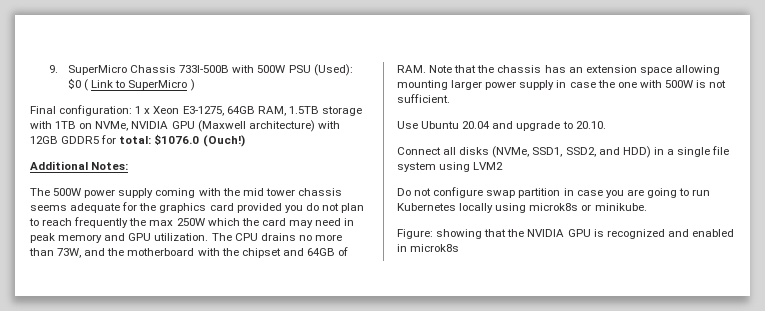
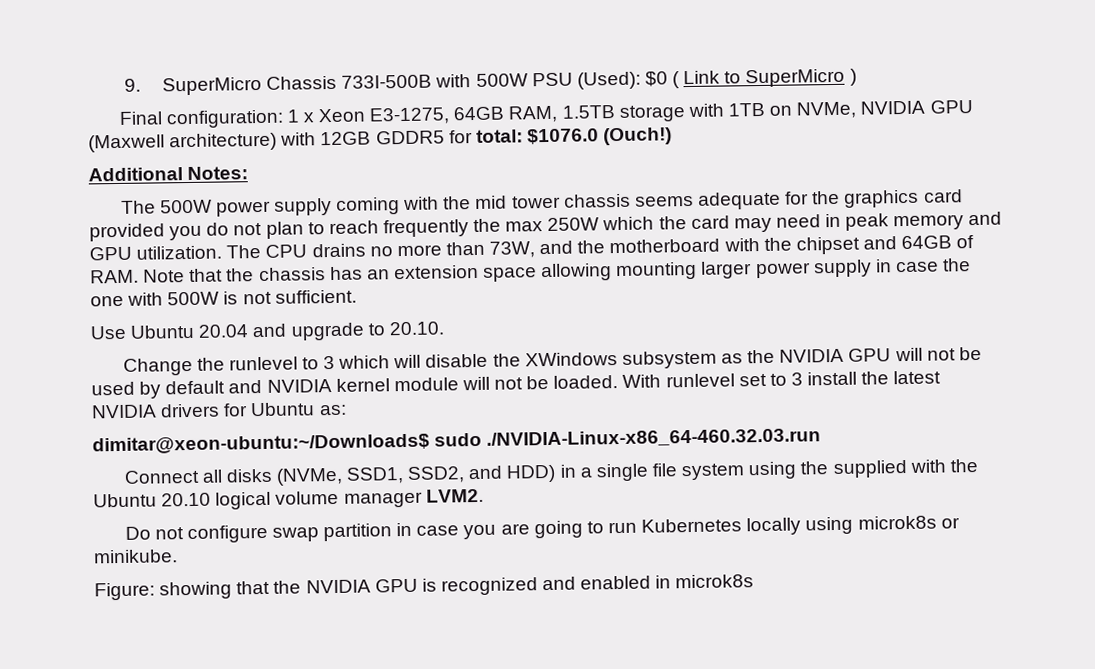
+ Change the runlevel to 3 which will disable the XWindows subsystem as the NVIDIA GPU will not be used by default and NVIDIA kernel module will not be loaded. With runlevel set to 3 install the latest NVIDIA drivers for Ubuntu as:
+ dimitar@xeon-ubuntu:~/Downloads$ sudo ./NVIDIA-Linux-x86_64-460.32.03.run
- Connect all disks (NVMe, SSD1, SSD2, and HDD) in a single file system using LVM2
+ Connect all disks (NVMe, SSD1, SSD2, and HDD) in a single file system using the supplied with the Ubuntu 20.10 logical volume manager LVM2.

